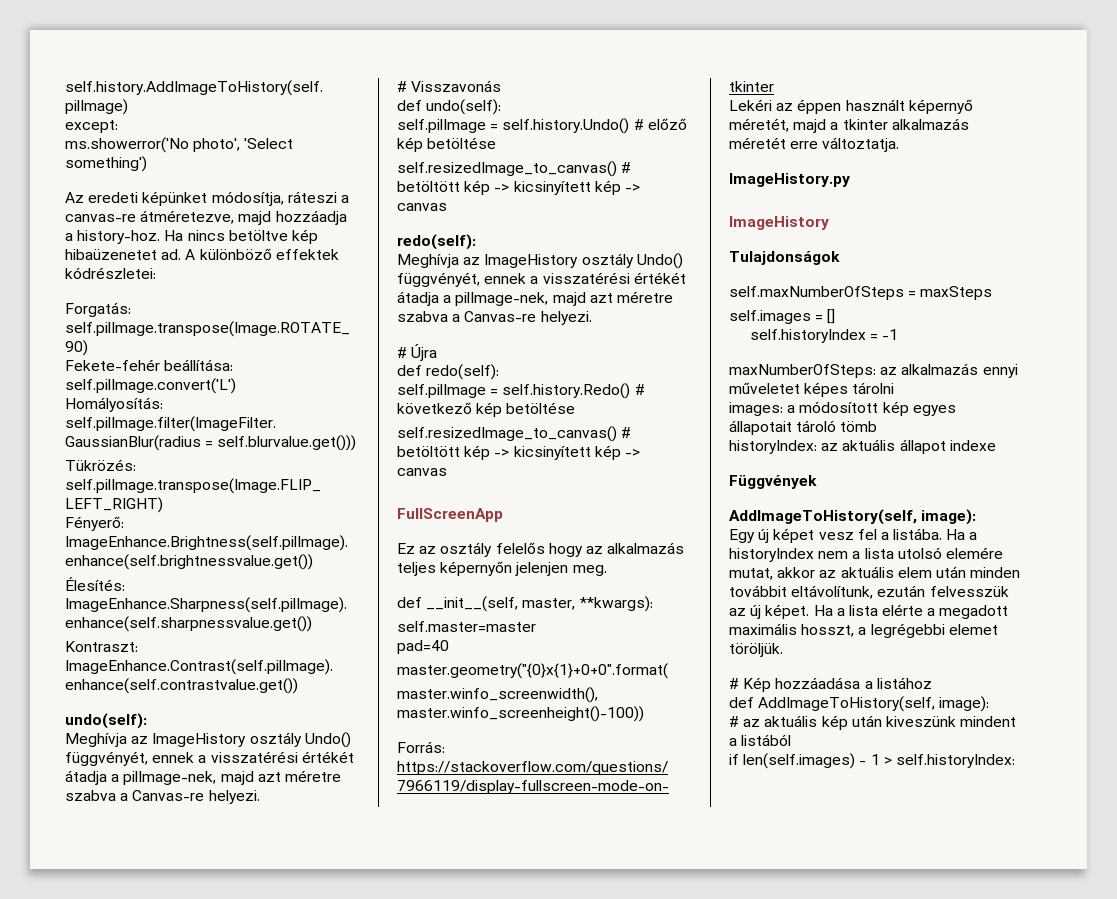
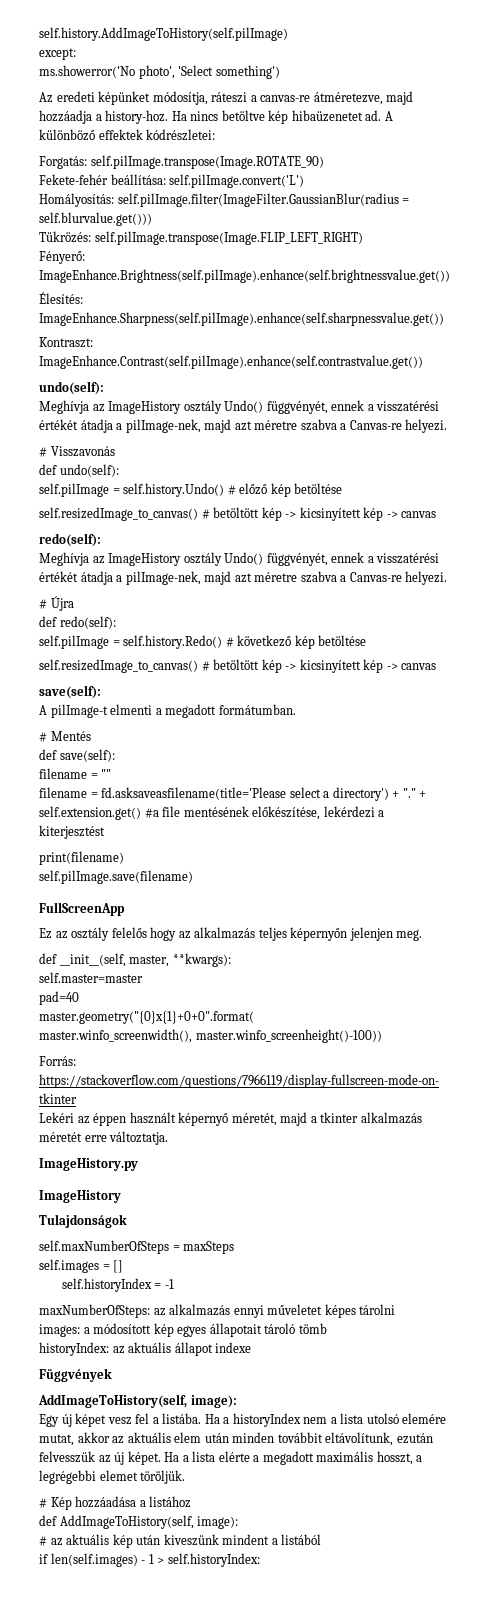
  self.pilImage = self.history.Redo() # következő kép betöltése
  self.resizedImage_to_canvas() # betöltött kép -> kicsinyített kép -> canvas
+ save(self):
+ A pilImage-t elmenti a megadott formátumban.
+ # Mentés
+ def save(self):
+ filename = ""
+ filename = fd.asksaveasfilename(title='Please select a directory') + "." + self.extension.get() #a file mentésének előkészítése, lekérdezi a kiterjesztést
+ print(filename)
+ self.pilImage.save(filename)

